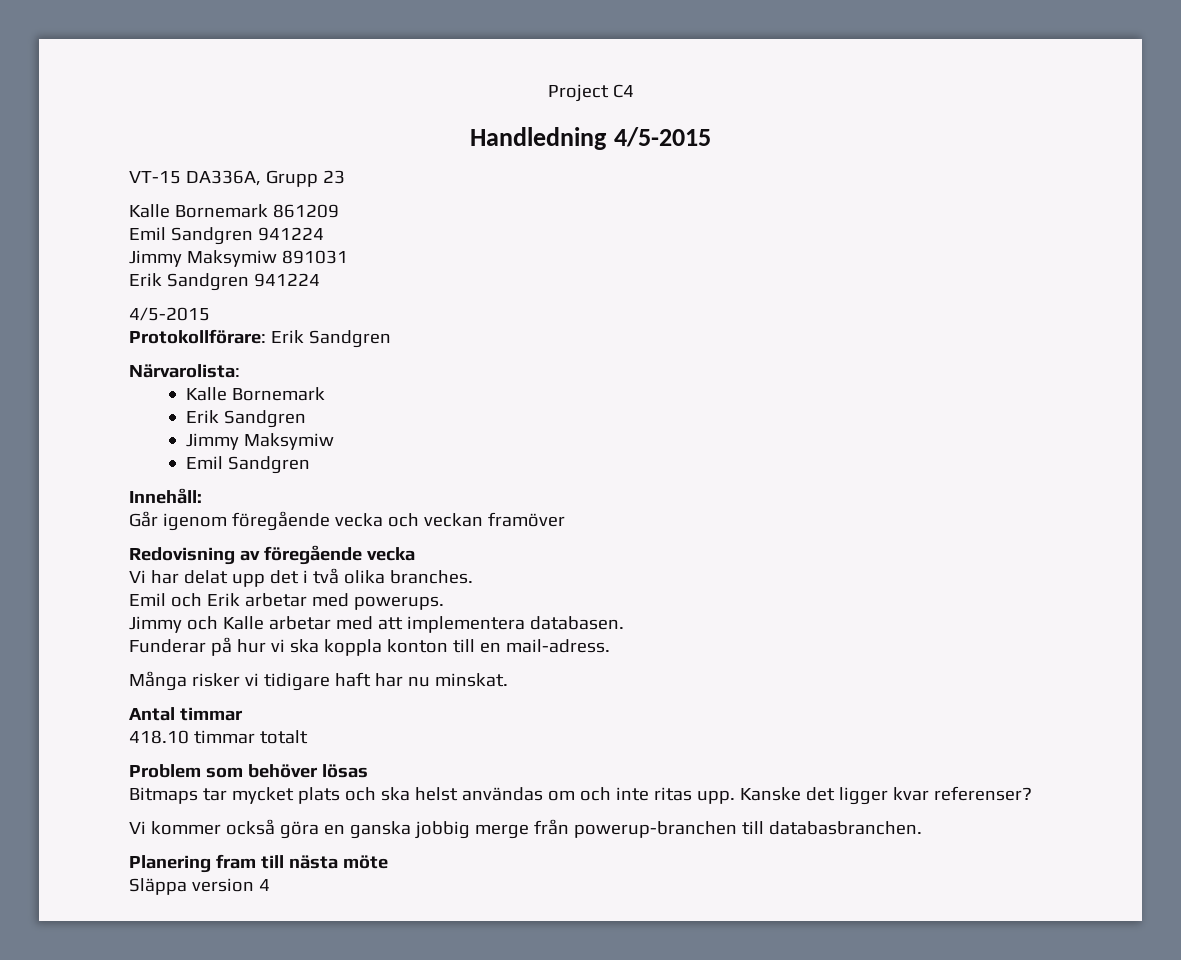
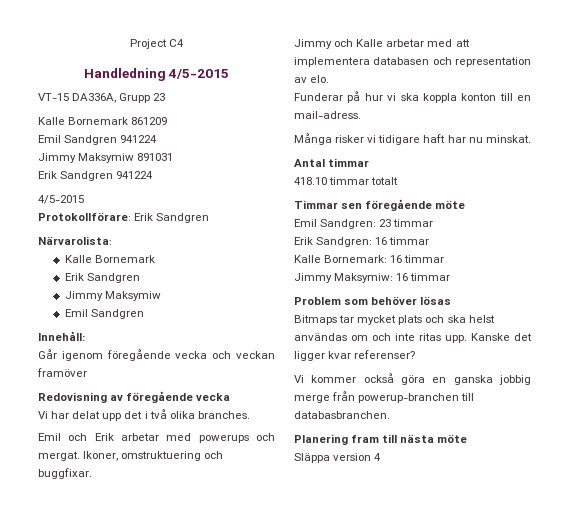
- Emil och Erik arbetar med powerups.
+ Emil och Erik arbetar med powerups och mergat. Ikoner, omstruktuering och buggfixar.
- Jimmy och Kalle arbetar med att implementera databasen.
+ Jimmy och Kalle arbetar med att implementera databasen och representation av elo.
+ Timmar sen föregående möte
+ Emil Sandgren: 23 timmar
+ Erik Sandgren: 16 timmar
+ Kalle Bornemark: 16 timmar
+ Jimmy Maksymiw: 16 timmar

